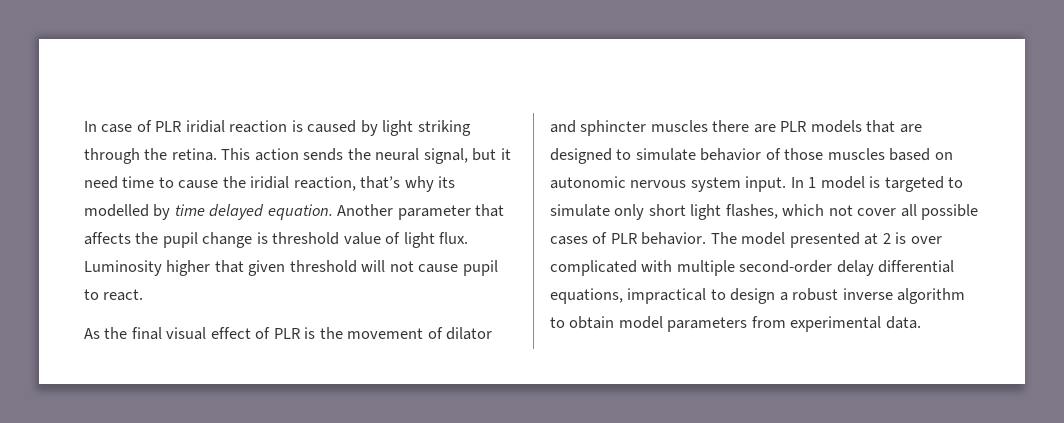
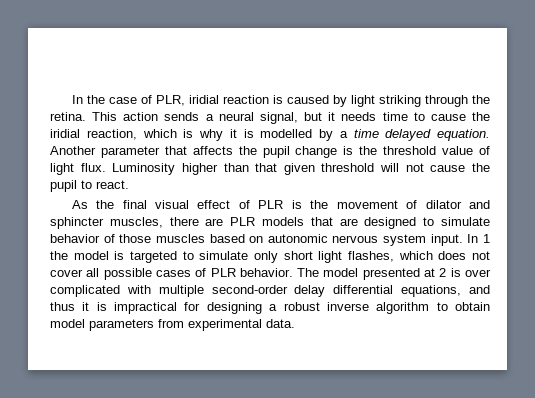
- In case of PLR iridial reaction is caused by light striking through the retina.
+ In the case of PLR, iridial reaction is caused by light striking through the retina.
- This action sends the neural signal, but it need time to cause the iridial reaction, that’s why its modelled by time delayed equation.
+ This action sends a neural signal, but it needs time to cause the iridial reaction, which is why it is modelled by a time delayed equation.
- Another parameter that affects the pupil change is threshold value of light flux.
+ Another parameter that affects the pupil change is the threshold value of light flux.
- Luminosity higher that given threshold will not cause pupil to react.
+ Luminosity higher than that given threshold will not cause the pupil to react.
- As the final visual effect of PLR is the movement of dilator and sphincter muscles there are PLR models that are designed to simulate behavior of those muscles based on autonomic nervous system input.
+ As the final visual effect of PLR is the movement of dilator and sphincter muscles, there are PLR models that are designed to simulate behavior of those muscles based on autonomic nervous system input.
- In 1 model is targeted to simulate only short light flashes, which not cover all possible cases of PLR behavior.
+ In 1 the model is targeted to simulate only short light flashes, which does not cover all possible cases of PLR behavior.
- The model presented at 2 is over complicated with multiple second-order delay differential equations, impractical to design a robust inverse algorithm to obtain model parameters from experimental data.
+ The model presented at 2 is over complicated with multiple second-order delay differential equations, and thus it is impractical for designing a robust inverse algorithm to obtain model parameters from experimental data.

